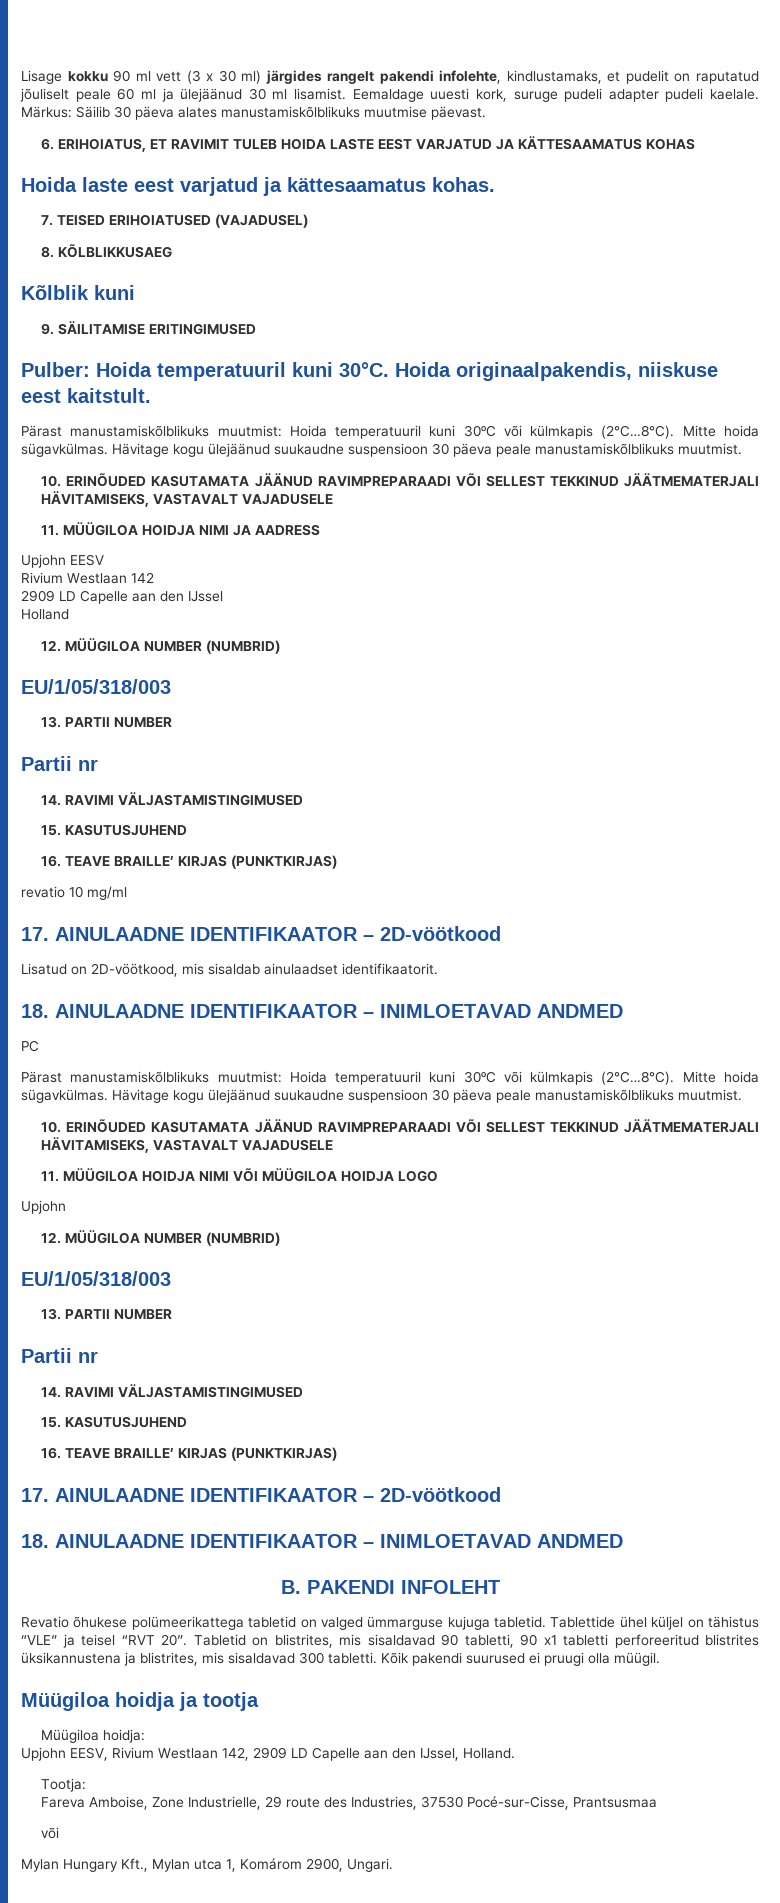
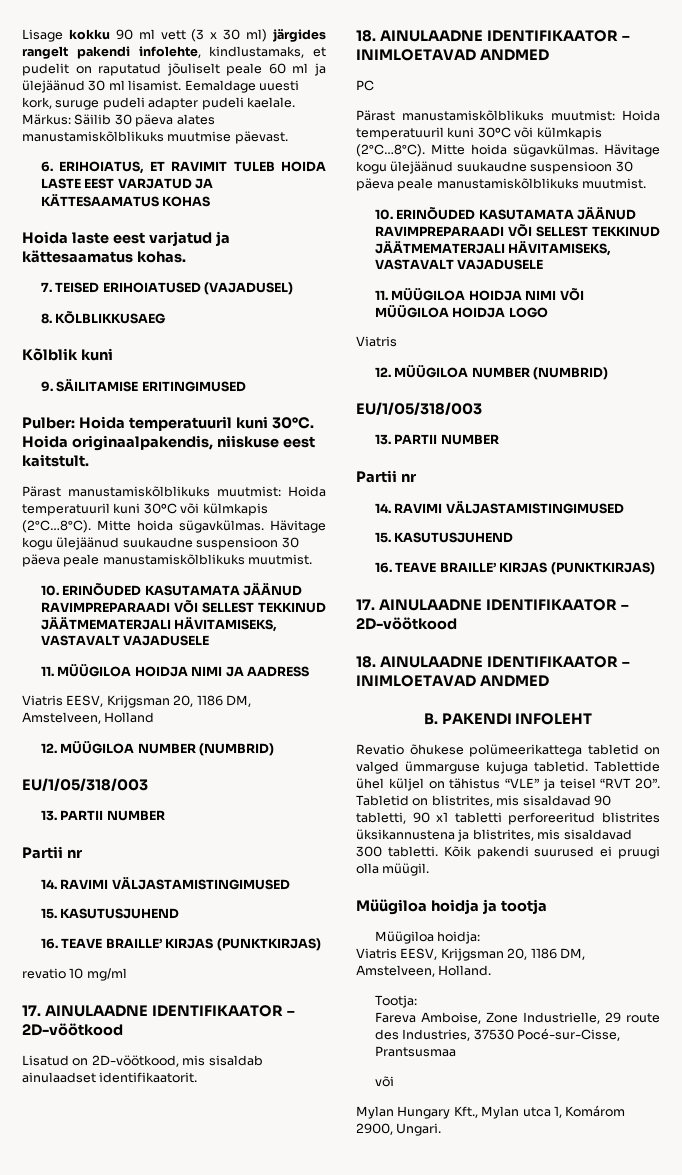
- Upjohn EESV
- Rivium Westlaan 142
- 2909 LD Capelle aan den IJssel
- Holland
+ Viatris EESV, Krijgsman 20, 1186 DM, Amstelveen, Holland
  11. MÜÜGILOA HOIDJA NIMI VÕI MÜÜGILOA HOIDJA LOGO
- Upjohn
+ Viatris
- Upjohn EESV, Rivium Westlaan 142, 2909 LD Capelle aan den IJssel, Holland.
+ Viatris EESV, Krijgsman 20, 1186 DM, Amstelveen, Holland.

